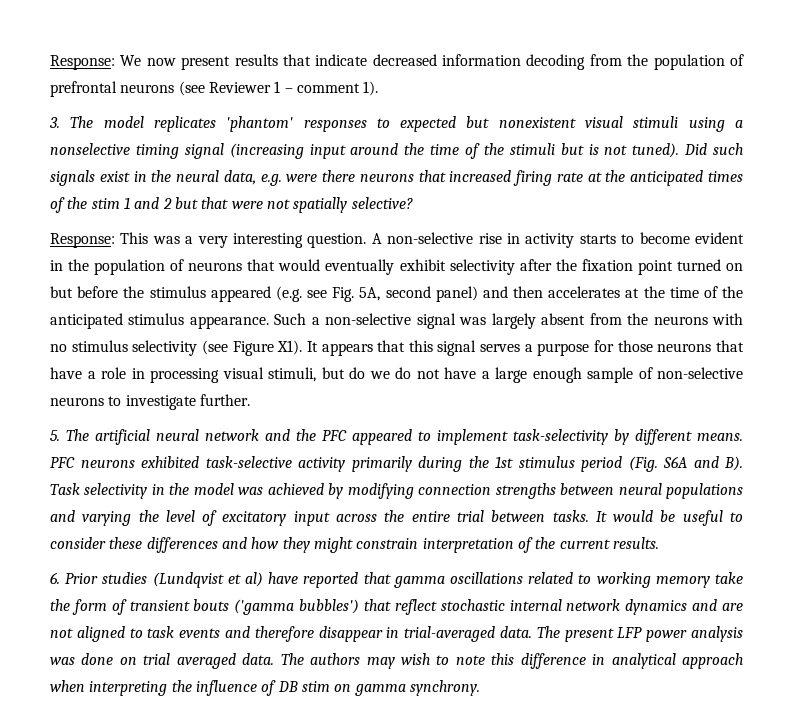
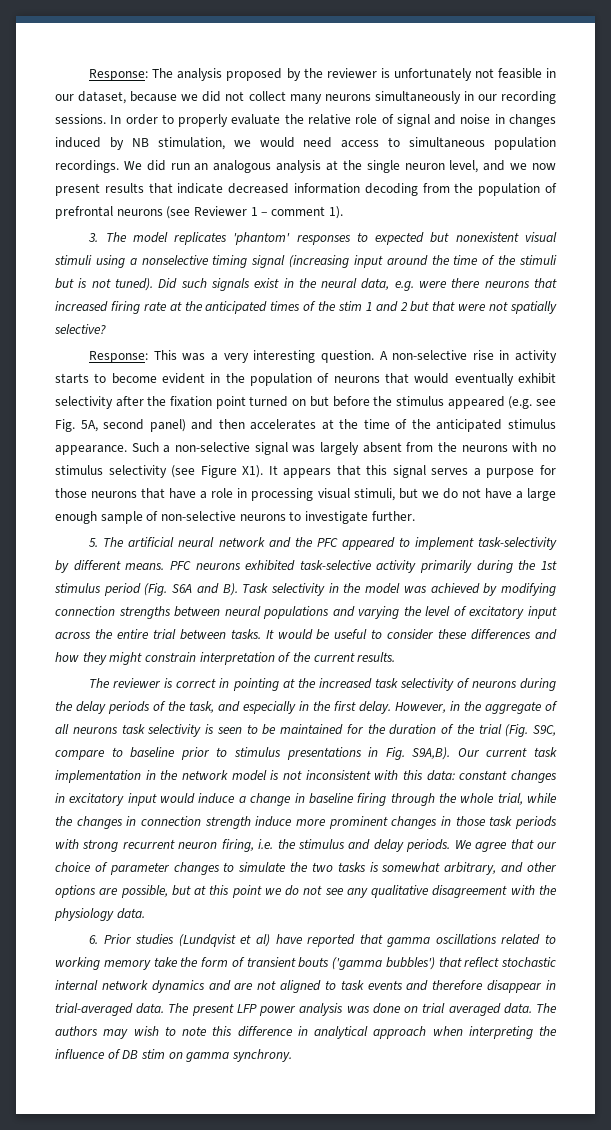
- Response: We now present results that indicate decreased information decoding from the population of prefrontal neurons (see Reviewer 1 – comment 1).
+ Response: The analysis proposed by the reviewer is unfortunately not feasible in our dataset, because we did not collect many neurons simultaneously in our recording sessions. In order to properly evaluate the relative role of signal and noise in changes induced by NB stimulation, we would need access to simultaneous population recordings. We did run an analogous analysis at the single neuron level, and we now present results that indicate decreased information decoding from the population of prefrontal neurons (see Reviewer 1 – comment 1).
- Such a non-selective signal was largely absent from the neurons with no stimulus selectivity (see Figure X1). It appears that this signal serves a purpose for those neurons that have a role in processing visual stimuli, but do we do not have a large enough sample of non-selective neurons to investigate further.
+ Such a non-selective signal was largely absent from the neurons with no stimulus selectivity (see Figure X1). It appears that this signal serves a purpose for those neurons that have a role in processing visual stimuli, but we do not have a large enough sample of non-selective neurons to investigate further.
+ The reviewer is correct in pointing at the increased task selectivity of neurons during the delay periods of the task, and especially in the first delay. However, in the aggregate of all neurons task selectivity is seen to be maintained for the duration of the trial (Fig. S9C, compare to baseline prior to stimulus presentations in Fig. S9A,B). Our current task implementation in the network model is not inconsistent with this data: constant changes in excitatory input would induce a change in baseline firing through the whole trial, while the changes in connection strength induce more prominent changes in those task periods with strong recurrent neuron firing, i.e. the stimulus and delay periods. We agree that our choice of parameter changes to simulate the two tasks is somewhat arbitrary, and other options are possible, but at this point we do not see any qualitative disagreement with the physiology data.

